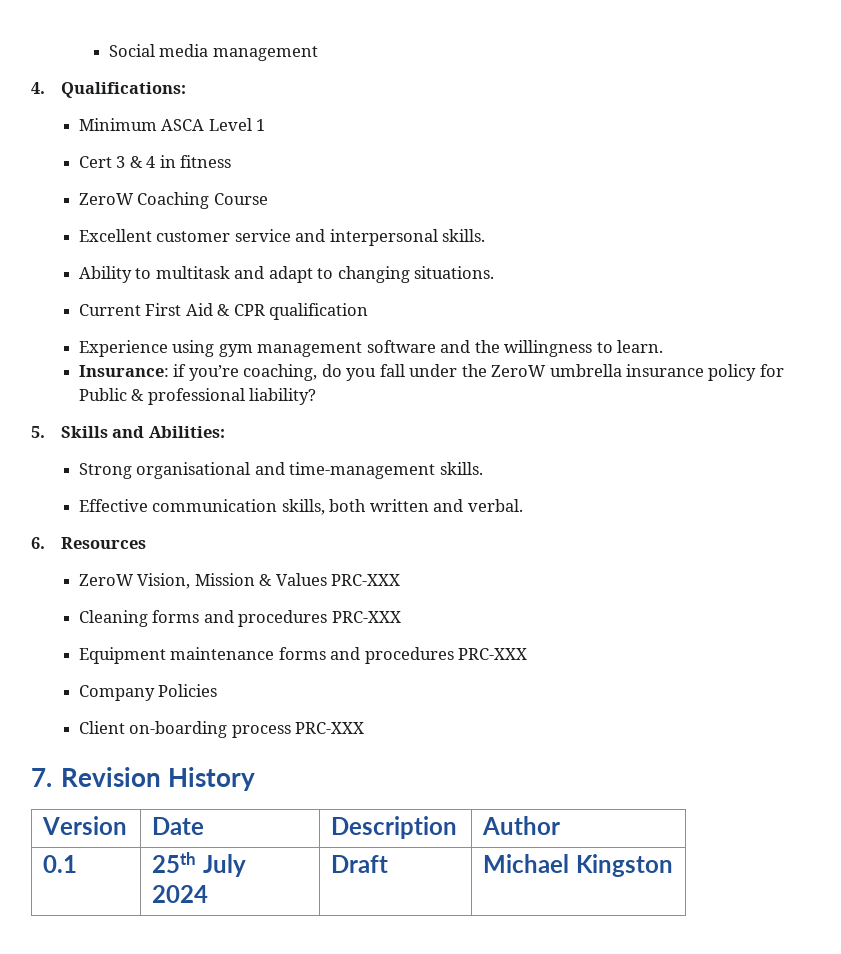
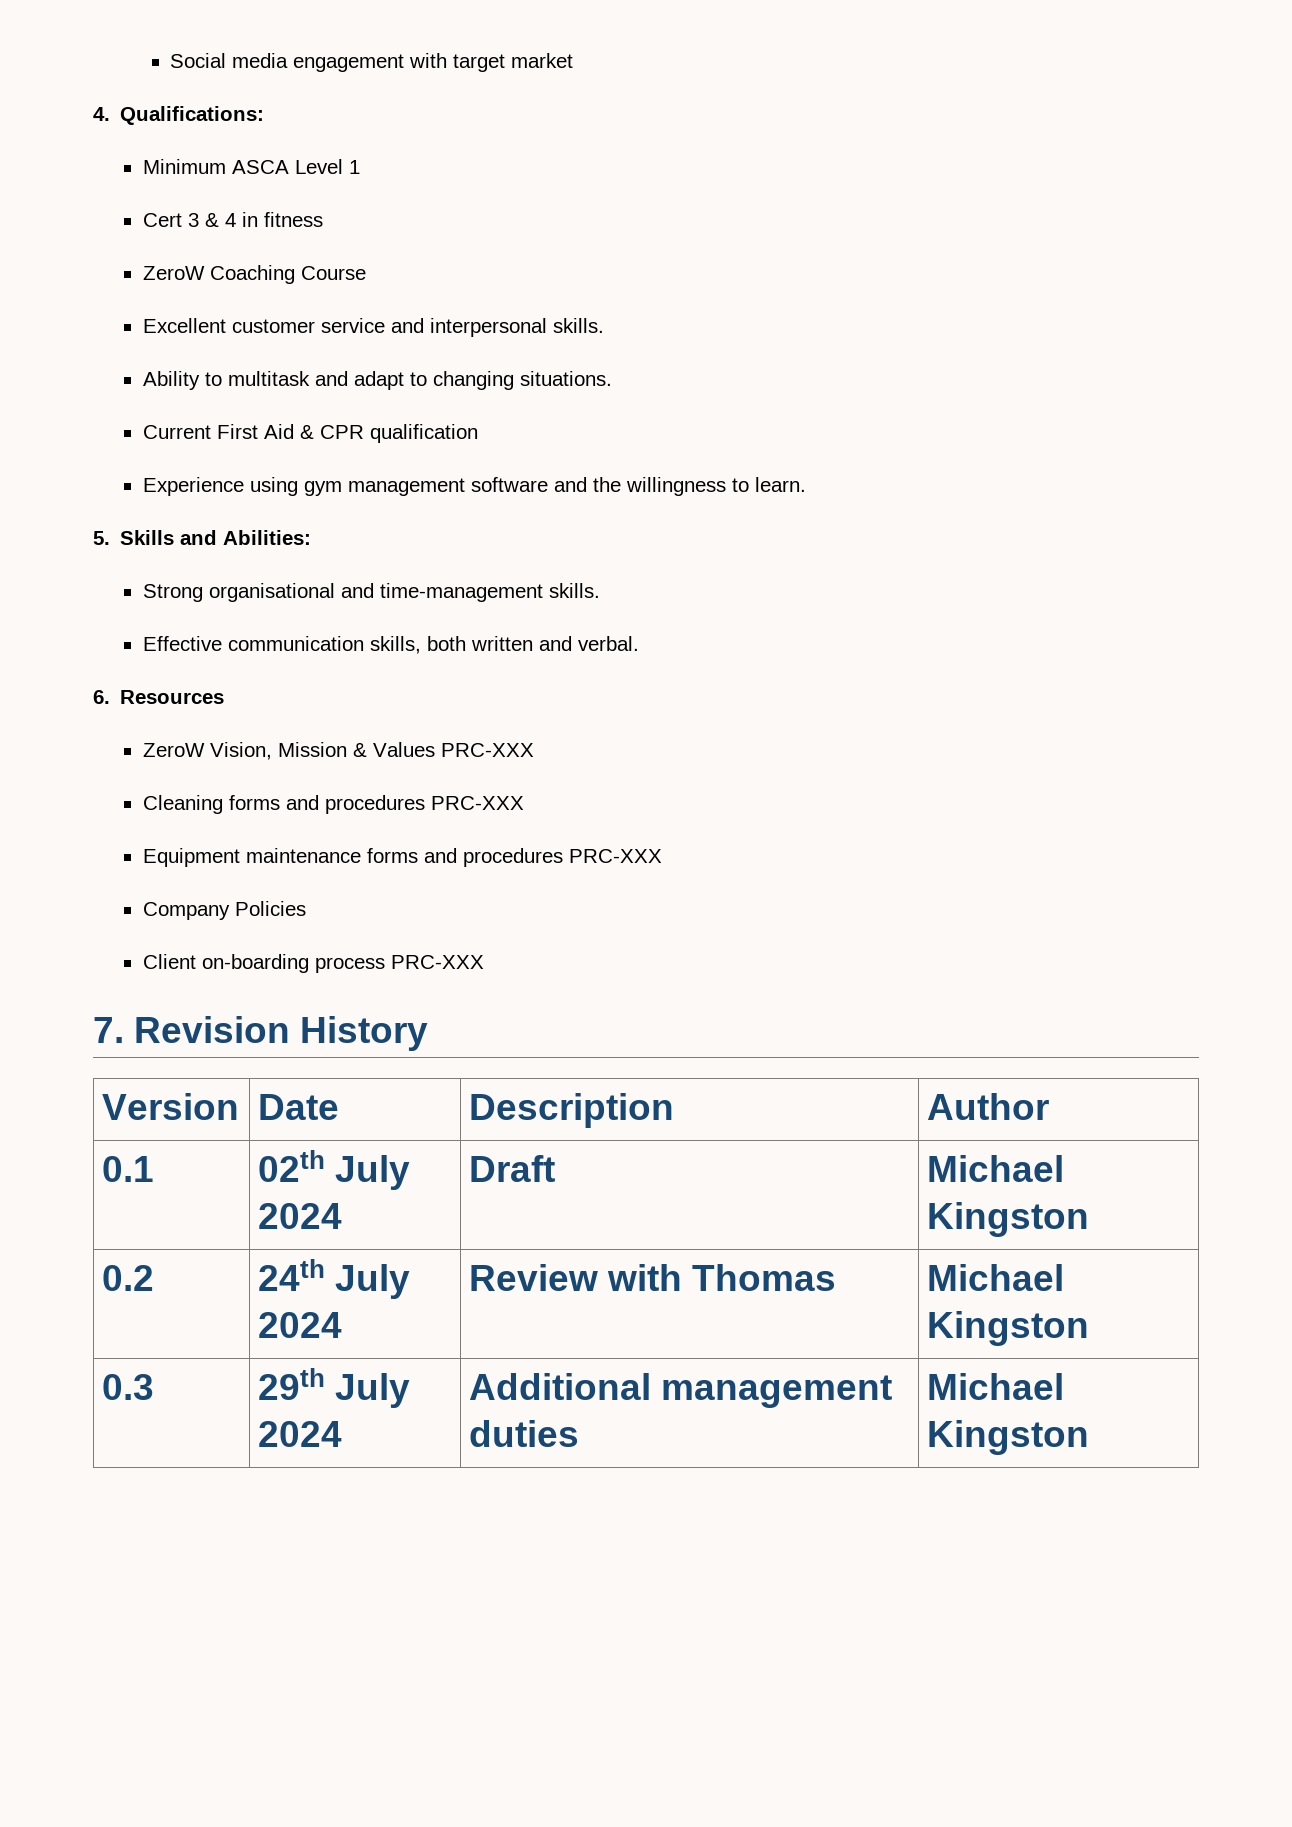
- Social media management
+ Social media engagement with target market
- Insurance: if you’re coaching, do you fall under the ZeroW umbrella insurance policy for Public & professional liability?
- 0.1 | 25th July 2024 | Draft | Michael Kingston
+ 0.1 | 02th July 2024 | Draft | Michael Kingston
+ 0.2 | 24th July 2024 | Review with Thomas | Michael Kingston
+ 0.3 | 29th July 2024 | Additional management duties | Michael Kingston

